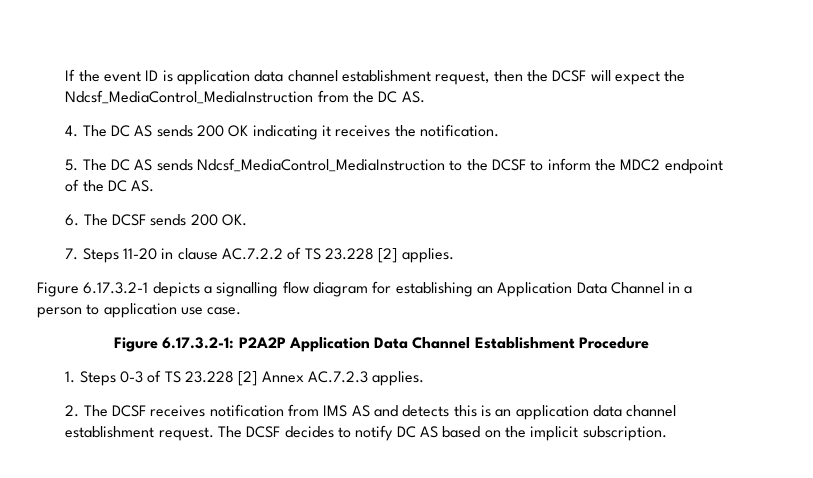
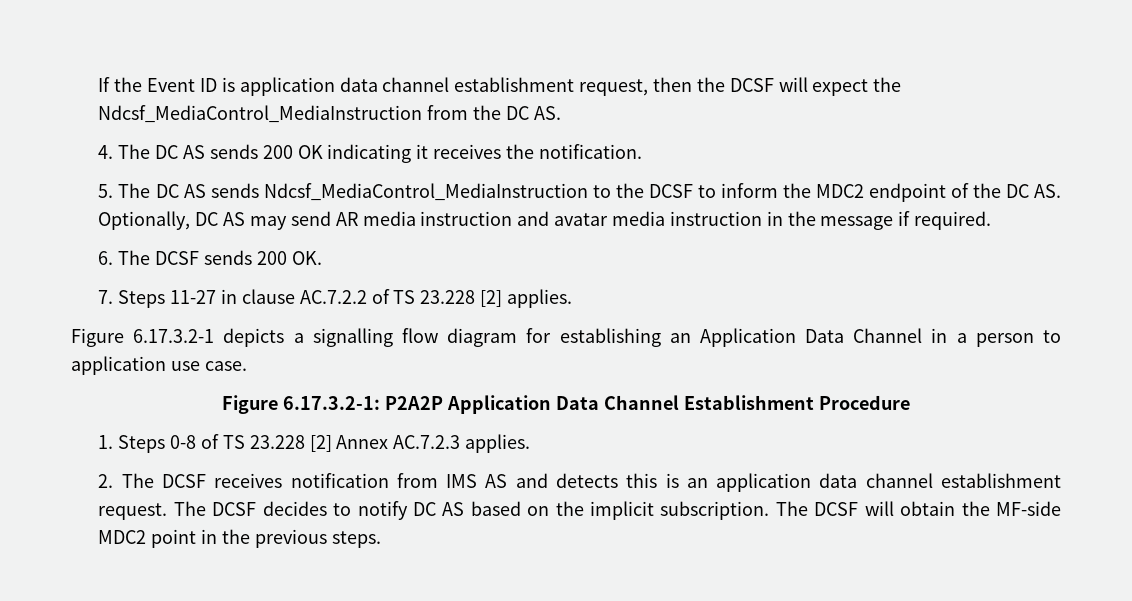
- If the event ID is application data channel establishment request, then the DCSF will expect the Ndcsf_MediaControl_MediaInstruction from the DC AS.
+ If the Event ID is application data channel establishment request, then the DCSF will expect the Ndcsf_MediaControl_MediaInstruction from the DC AS.
- 5. The DC AS sends Ndcsf_MediaControl_MediaInstruction to the DCSF to inform the MDC2 endpoint of the DC AS.
+ 5. The DC AS sends Ndcsf_MediaControl_MediaInstruction to the DCSF to inform the MDC2 endpoint of the DC AS. Optionally, DC AS may send AR media instruction and avatar media instruction in the message if required.
- 7. Steps 11-20 in clause AC.7.2.2 of TS 23.228 [2] applies.
+ 7. Steps 11-27 in clause AC.7.2.2 of TS 23.228 [2] applies.
- 1. Steps 0-3 of TS 23.228 [2] Annex AC.7.2.3 applies.
+ 1. Steps 0-8 of TS 23.228 [2] Annex AC.7.2.3 applies.
+ The DCSF will obtain the MF-side MDC2 point in the previous steps.

